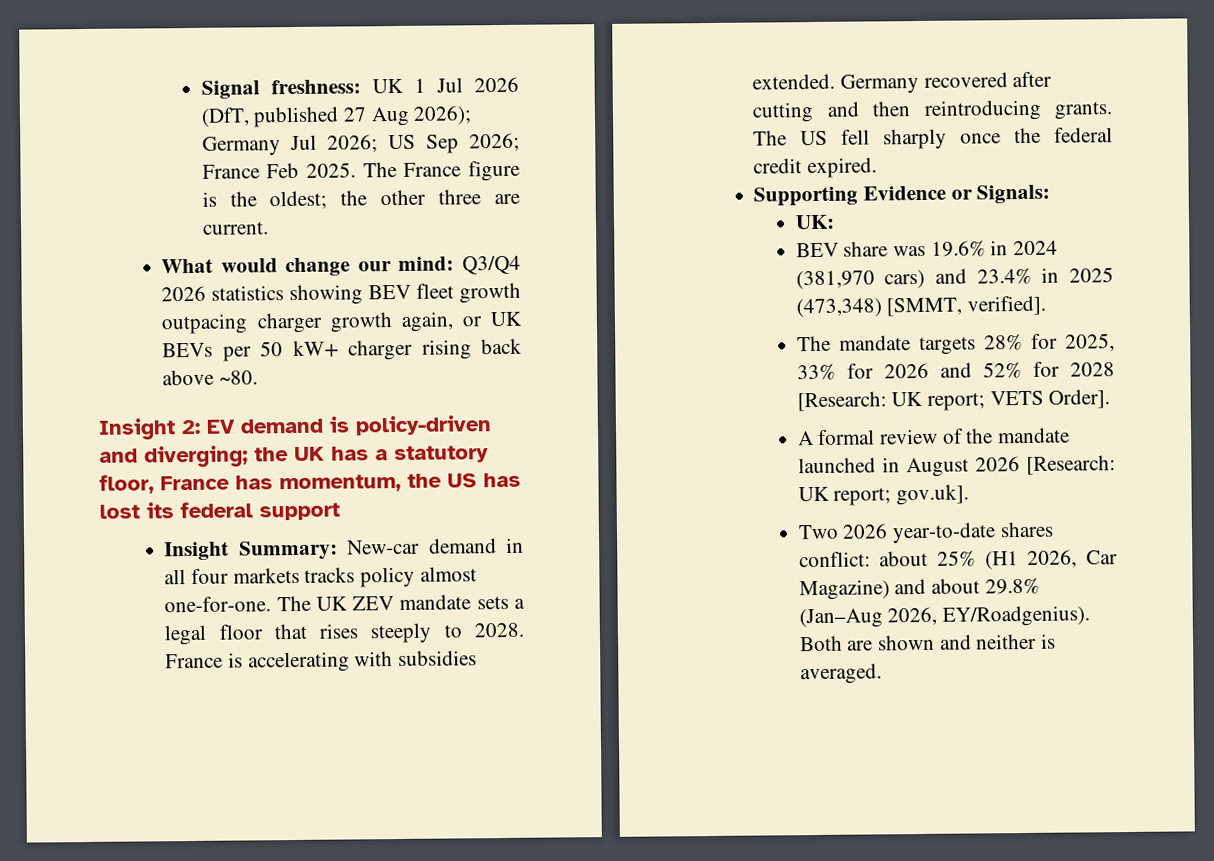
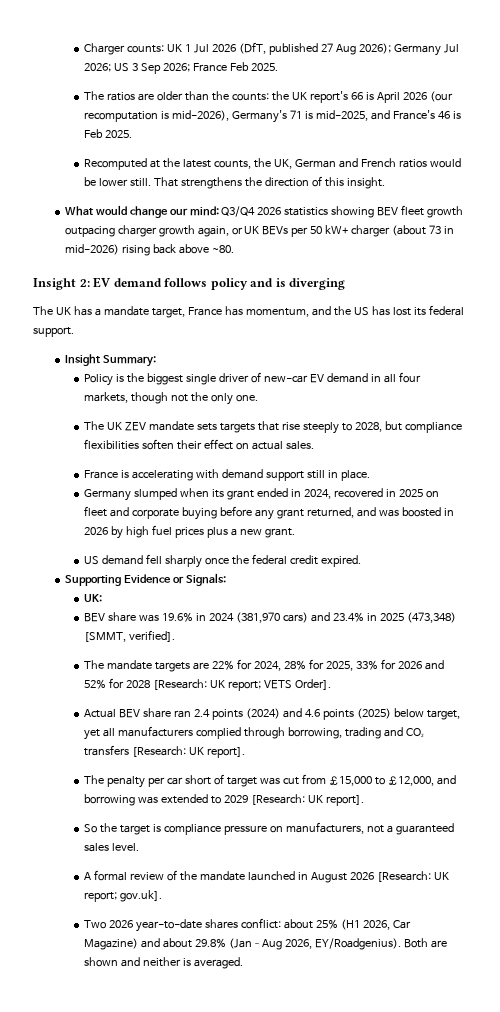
- Signal freshness: UK 1 Jul 2026 (DfT, published 27 Aug 2026); Germany Jul 2026; US Sep 2026; France Feb 2025. The France figure is the oldest; the other three are current.
+ Charger counts: UK 1 Jul 2026 (DfT, published 27 Aug 2026); Germany Jul 2026; US 3 Sep 2026; France Feb 2025.
+ The ratios are older than the counts: the UK report's 66 is April 2026 (our recomputation is mid-2026), Germany's 71 is mid-2025, and France's 46 is Feb 2025.
+ Recomputed at the latest counts, the UK, German and French ratios would be lower still. That strengthens the direction of this insight.
- What would change our mind: Q3/Q4 2026 statistics showing BEV fleet growth outpacing charger growth again, or UK BEVs per 50 kW+ charger rising back above ~80.
+ What would change our mind: Q3/Q4 2026 statistics showing BEV fleet growth outpacing charger growth again, or UK BEVs per 50 kW+ charger (about 73 in mid-2026) rising back above ~80.
- Insight 2: EV demand is policy-driven and diverging; the UK has a statutory floor, France has momentum, the US has lost its federal support
+ Insight 2: EV demand follows policy and is diverging
+ The UK has a mandate target, France has momentum, and the US has lost its federal support.
- Insight Summary: New-car demand in all four markets tracks policy almost one-for-one. The UK ZEV mandate sets a legal floor that rises steeply to 2028. France is accelerating with subsidies extended. Germany recovered after cutting and then reintroducing grants. The US fell sharply once the federal credit expired.
+ Insight Summary:
+ Policy is the biggest single driver of new-car EV demand in all four markets, though not the only one.
+ The UK ZEV mandate sets targets that rise steeply to 2028, but compliance flexibilities soften their effect on actual sales.
+ France is accelerating with demand support still in place.
+ Germany slumped when its grant ended in 2024, recovered in 2025 on fleet and corporate buying before any grant returned, and was boosted in 2026 by high fuel prices plus a new grant.
+ US demand fell sharply once the federal credit expired.
- The mandate targets 28% for 2025, 33% for 2026 and 52% for 2028 [Research: UK report; VETS Order].
+ The mandate targets are 22% for 2024, 28% for 2025, 33% for 2026 and 52% for 2028 [Research: UK report; VETS Order].
+ Actual BEV share ran 2.4 points (2024) and 4.6 points (2025) below target, yet all manufacturers complied through borrowing, trading and CO₂ transfers [Research: UK report].
+ The penalty per car short of target was cut from £15,000 to £12,000, and borrowing was extended to 2029 [Research: UK report].
+ So the target is compliance pressure on manufacturers, not a guaranteed sales level.

